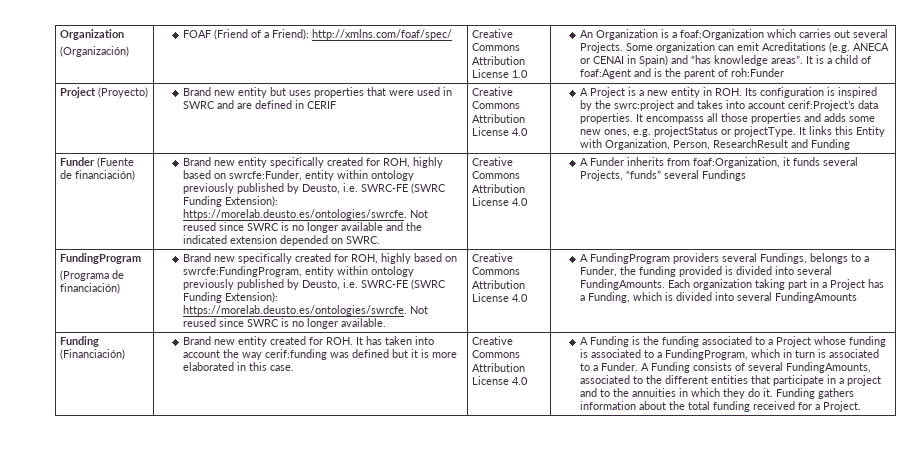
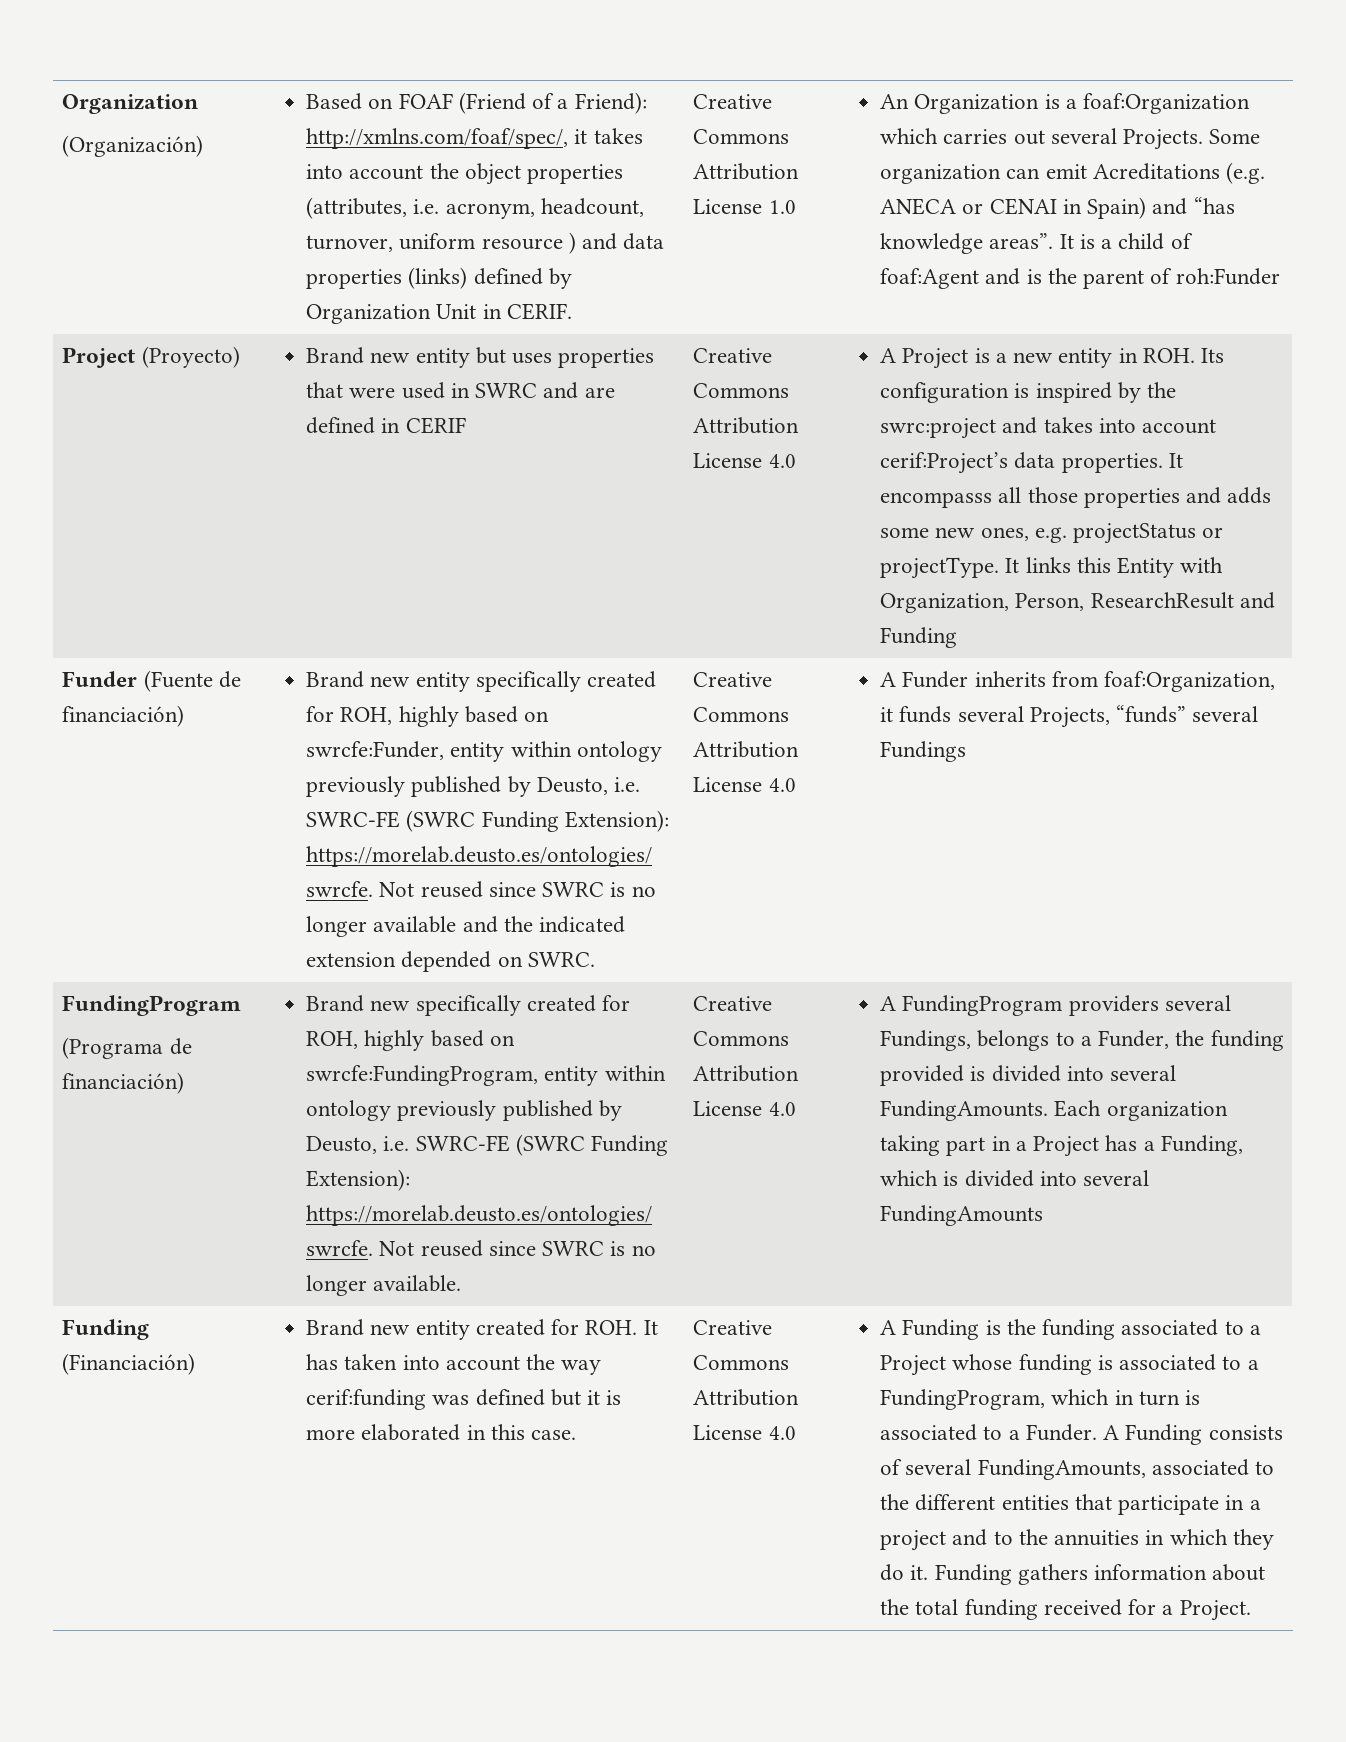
- FOAF (Friend of a Friend): http://xmlns.com/foaf/spec/
+ Based on FOAF (Friend of a Friend): http://xmlns.com/foaf/spec/, it takes into account the object properties (attributes, i.e. acronym, headcount, turnover, uniform resource ) and data properties (links) defined by Organization Unit in CERIF.

